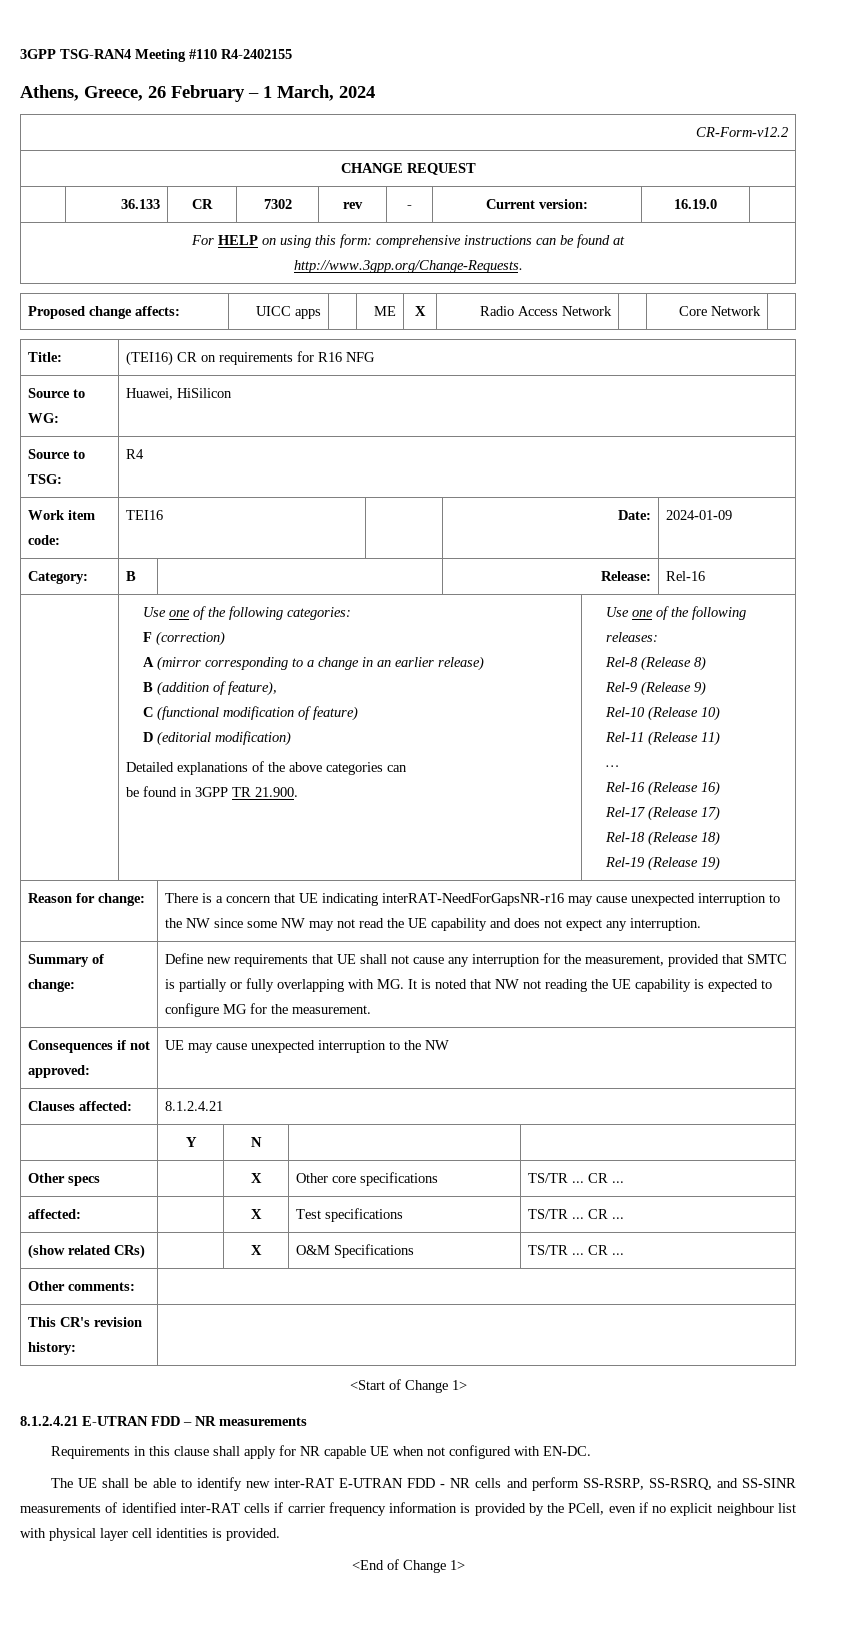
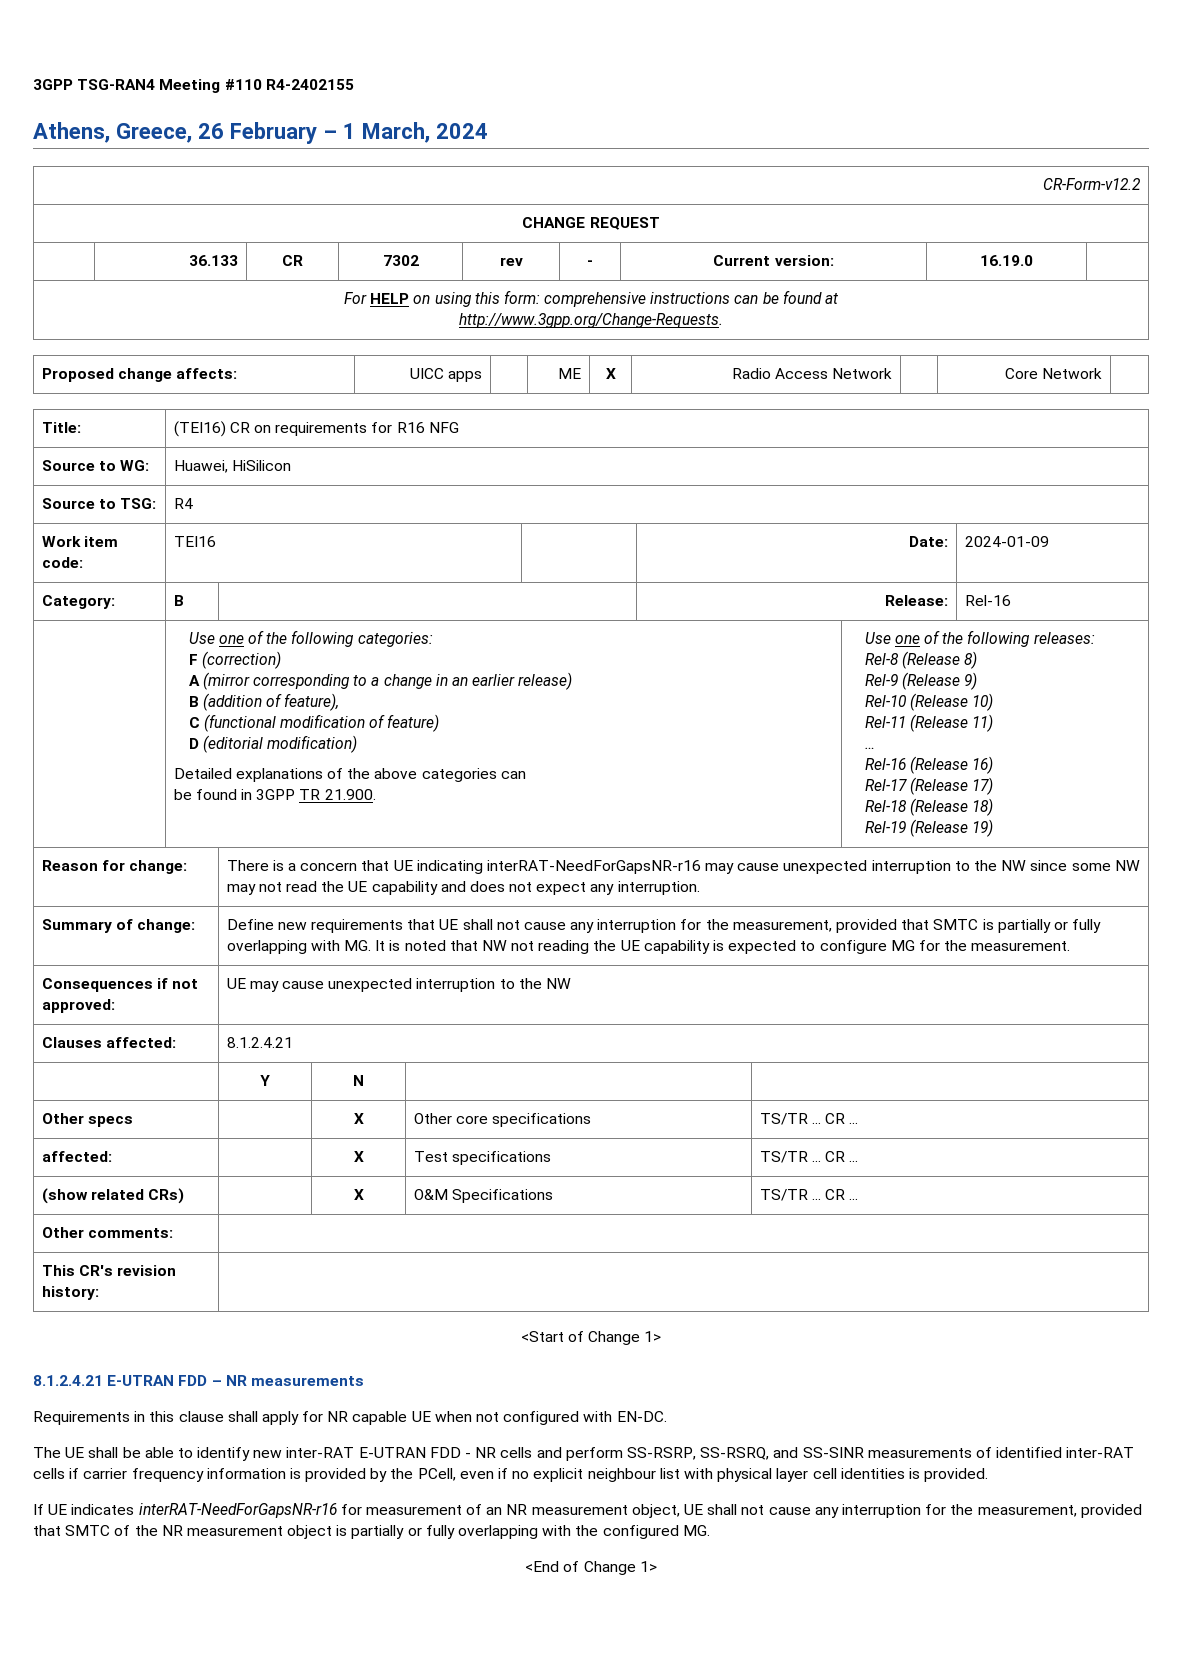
+ If UE indicates interRAT-NeedForGapsNR-r16 for measurement of an NR measurement object, UE shall not cause any interruption for the measurement, provided that SMTC of the NR measurement object is partially or fully overlapping with the configured MG.

